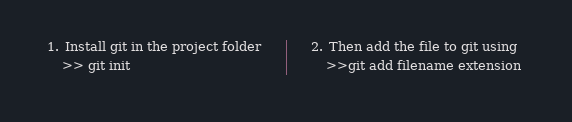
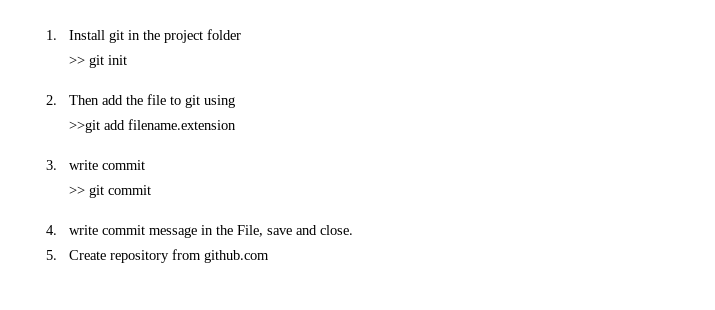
- >>git add filename extension
+ >>git add filename.extension
+ 3. write commit
+ >> git commit
+ 4. write commit message in the File, save and close.
+ 5. Create repository from github.com

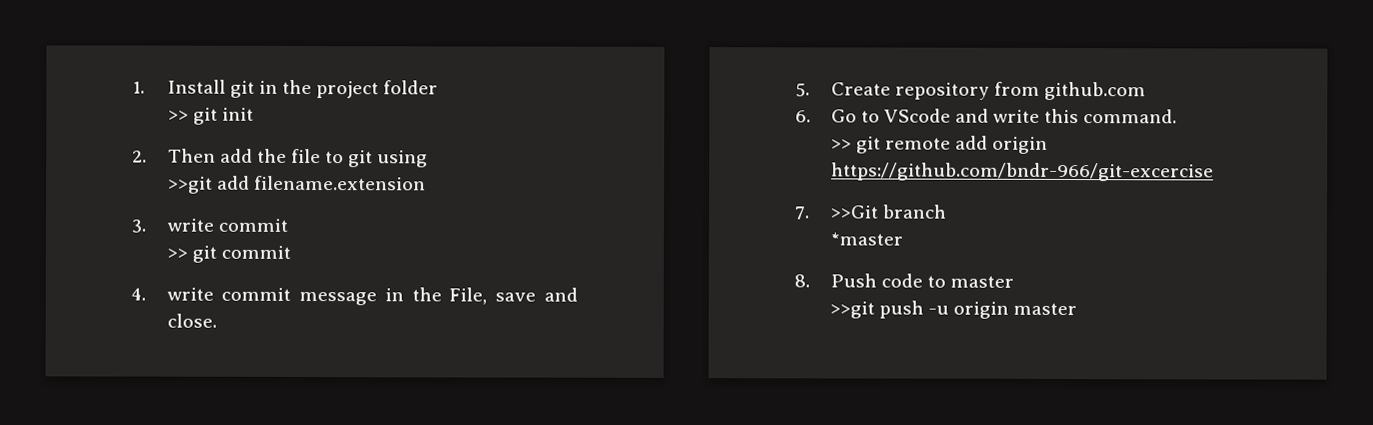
+ 6. Go to VScode and write this command.
+ >> git remote add origin https://github.com/bndr-966/git-excercise
+ 7. >>Git branch
+ *master
+ 8. Push code to master
+ >>git push -u origin master

